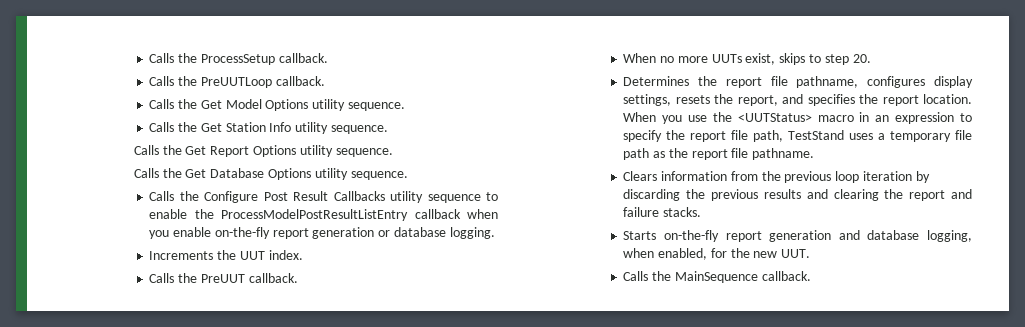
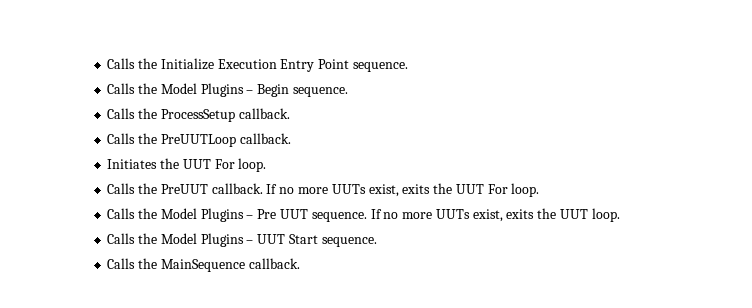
+ Calls the Initialize Execution Entry Point sequence.
+ Calls the Model Plugins – Begin sequence.
- Calls the Get Model Options utility sequence.
- Calls the Get Station Info utility sequence.
- Calls the Get Report Options utility sequence.
- Calls the Get Database Options utility sequence.
- Calls the Configure Post Result Callbacks utility sequence to enable the ProcessModelPostResultListEntry callback when you enable on-the-fly report generation or database logging.
- Increments the UUT index.
+ Initiates the UUT For loop.
- Calls the PreUUT callback.
- When no more UUTs exist, skips to step 20.
- Determines the report file pathname, configures display settings, resets the report, and specifies the report location. When you use the <UUTStatus> macro in an expression to specify the report file path, TestStand uses a temporary file path as the report file pathname.
- Clears information from the previous loop iteration by discarding the previous results and clearing the report and failure stacks.
- Starts on-the-fly report generation and database logging, when enabled, for the new UUT.
+ Calls the PreUUT callback. If no more UUTs exist, exits the UUT For loop.
+ Calls the Model Plugins – Pre UUT sequence. If no more UUTs exist, exits the UUT loop.
+ Calls the Model Plugins – UUT Start sequence.

